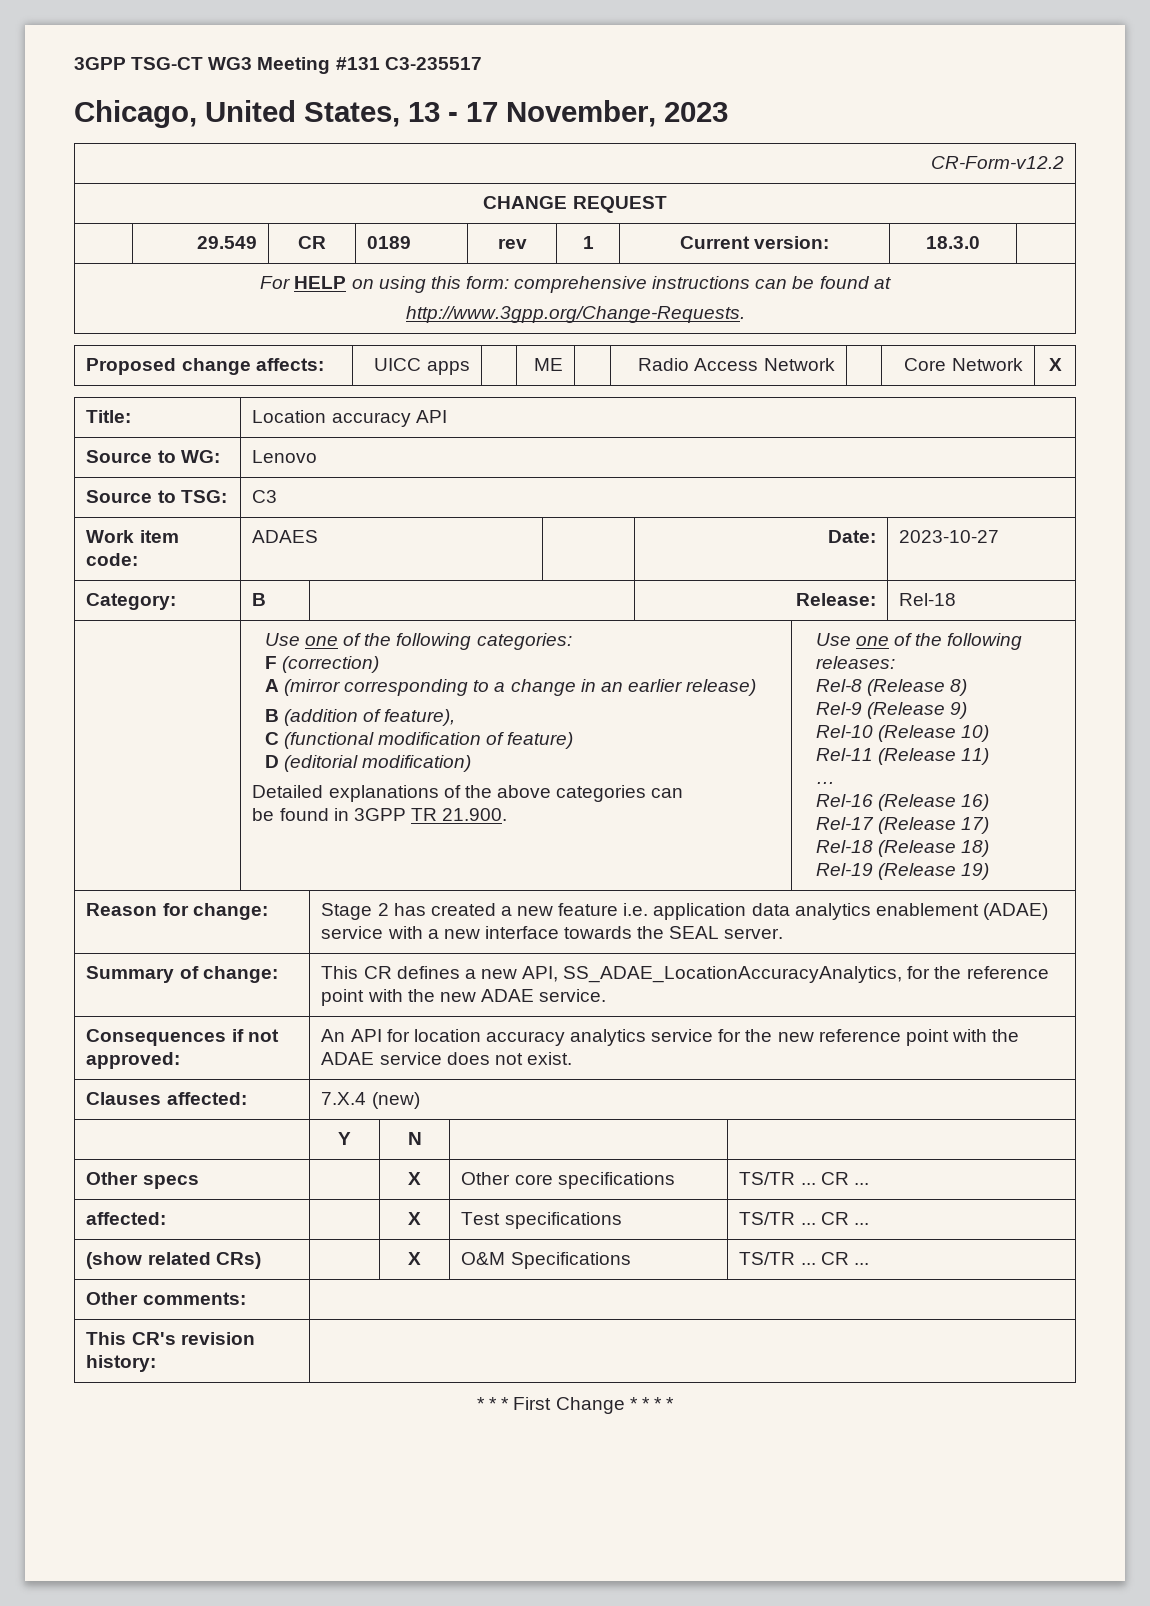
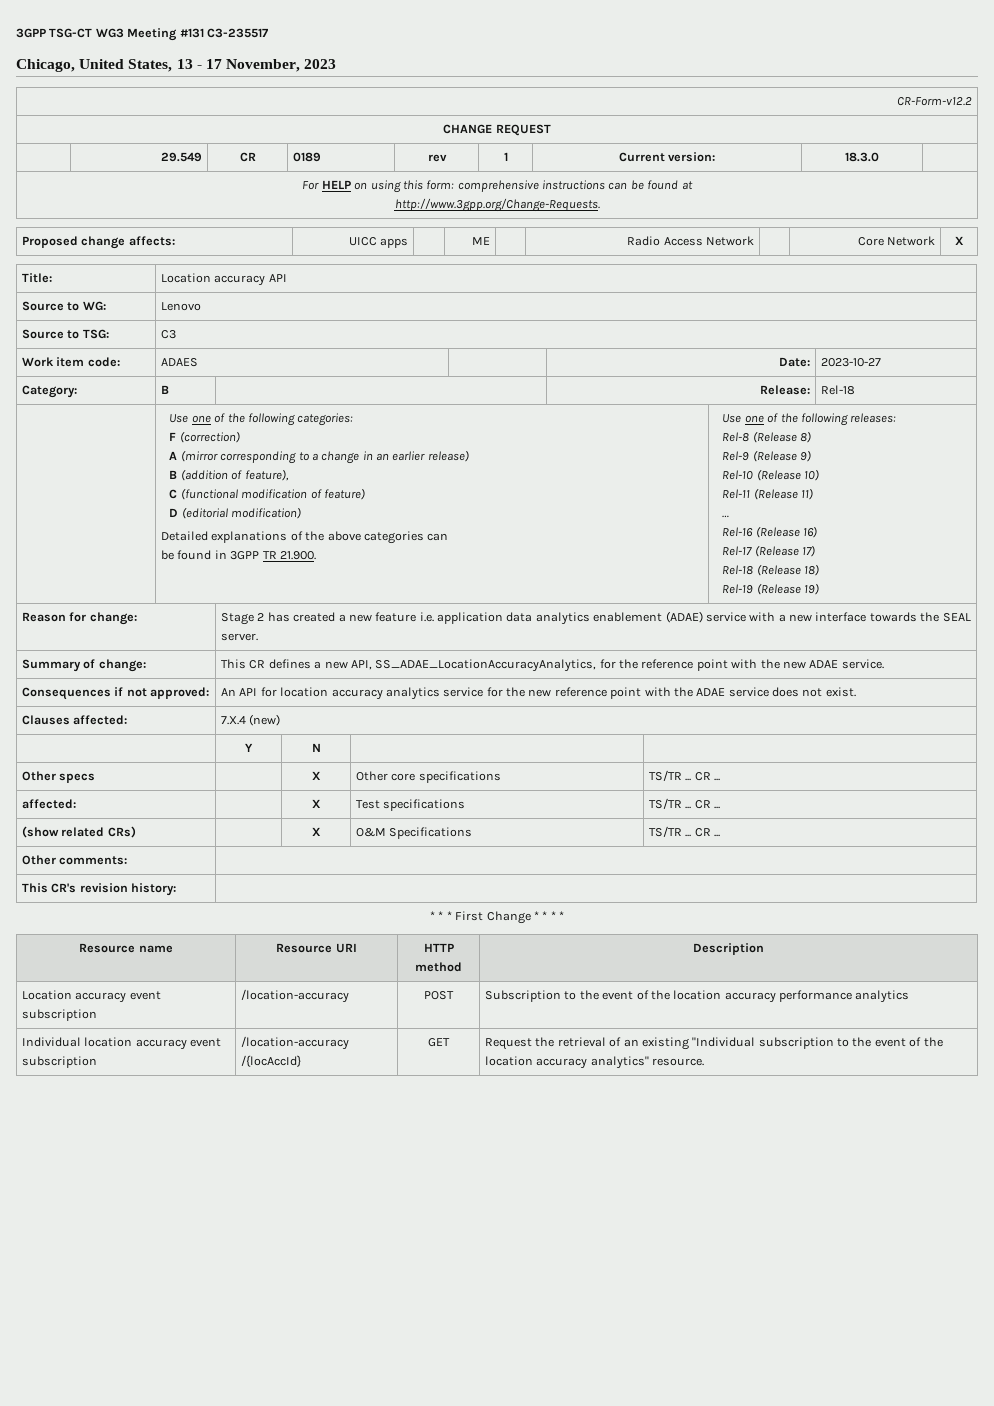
+ Resource name | Resource URI | HTTP method | Description
+ Location accuracy event subscription | /location-accuracy | POST | Subscription to the event of the location accuracy performance analytics
+ Individual location accuracy event subscription | /location-accuracy /{locAccId} | GET | Request the retrieval of an existing "Individual subscription to the event of the location accuracy analytics" resource.

